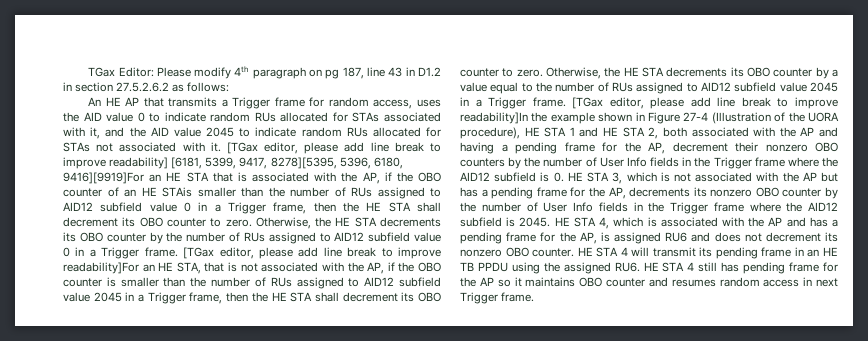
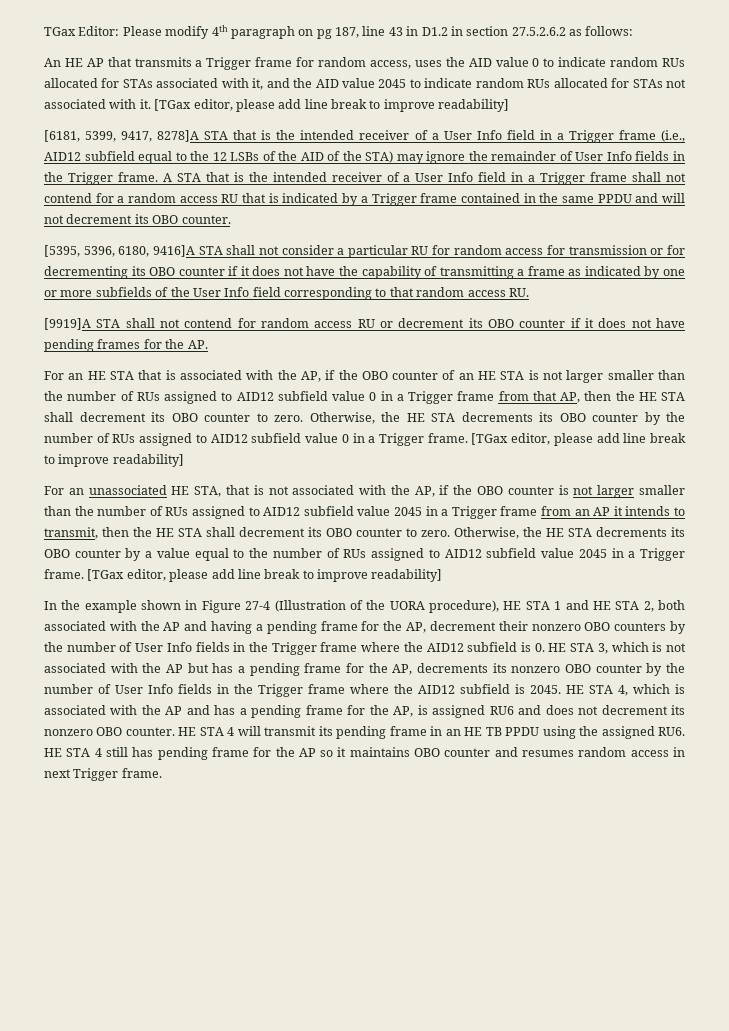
- An HE AP that transmits a Trigger frame for random access, uses the AID value 0 to indicate random RUs allocated for STAs associated with it, and the AID value 2045 to indicate random RUs allocated for STAs not associated with it. [TGax editor, please add line break to improve readability] [6181, 5399, 9417, 8278][5395, 5396, 6180, 9416][9919]For an HE STA that is associated with the AP, if the OBO counter of an HE STAis smaller than the number of RUs assigned to AID12 subfield value 0 in a Trigger frame, then the HE STA shall decrement its OBO counter to zero.
+ An HE AP that transmits a Trigger frame for random access, uses the AID value 0 to indicate random RUs allocated for STAs associated with it, and the AID value 2045 to indicate random RUs allocated for STAs not associated with it. [TGax editor, please add line break to improve readability]
+ [6181, 5399, 9417, 8278]A STA that is the intended receiver of a User Info field in a Trigger frame (i.e., AID12 subfield equal to the 12 LSBs of the AID of the STA) may ignore the remainder of User Info fields in the Trigger frame. A STA that is the intended receiver of a User Info field in a Trigger frame shall not contend for a random access RU that is indicated by a Trigger frame contained in the same PPDU and will not decrement its OBO counter.
+ [5395, 5396, 6180, 9416]A STA shall not consider a particular RU for random access for transmission or for decrementing its OBO counter if it does not have the capability of transmitting a frame as indicated by one or more subfields of the User Info field corresponding to that random access RU.
+ [9919]A STA shall not contend for random access RU or decrement its OBO counter if it does not have pending frames for the AP.
+ For an HE STA that is associated with the AP, if the OBO counter of an HE STA is not larger smaller than the number of RUs assigned to AID12 subfield value 0 in a Trigger frame from that AP, then the HE STA shall decrement its OBO counter to zero.
- Otherwise, the HE STA decrements its OBO counter by the number of RUs assigned to AID12 subfield value 0 in a Trigger frame. [TGax editor, please add line break to improve readability]For an HE STA, that is not associated with the AP, if the OBO counter is smaller than the number of RUs assigned to AID12 subfield value 2045 in a Trigger frame, then the HE STA shall decrement its OBO counter to zero.
+ Otherwise, the HE STA decrements its OBO counter by the number of RUs assigned to AID12 subfield value 0 in a Trigger frame. [TGax editor, please add line break to improve readability]
+ For an unassociated HE STA, that is not associated with the AP, if the OBO counter is not larger smaller than the number of RUs assigned to AID12 subfield value 2045 in a Trigger frame from an AP it intends to transmit, then the HE STA shall decrement its OBO counter to zero.
- Otherwise, the HE STA decrements its OBO counter by a value equal to the number of RUs assigned to AID12 subfield value 2045 in a Trigger frame. [TGax editor, please add line break to improve readability]In the example shown in Figure 27-4 (Illustration of the UORA procedure), HE STA 1 and HE STA 2, both associated with the AP and having a pending frame for the AP, decrement their nonzero OBO counters by the number of User Info fields in the Trigger frame where the AID12 subfield is 0. HE STA 3, which is not associated with the AP but has a pending frame for the AP, decrements its nonzero OBO counter by the number of User Info fields in the Trigger frame where the AID12 subfield is 2045.
+ Otherwise, the HE STA decrements its OBO counter by a value equal to the number of RUs assigned to AID12 subfield value 2045 in a Trigger frame. [TGax editor, please add line break to improve readability]
+ In the example shown in Figure 27-4 (Illustration of the UORA procedure), HE STA 1 and HE STA 2, both associated with the AP and having a pending frame for the AP, decrement their nonzero OBO counters by the number of User Info fields in the Trigger frame where the AID12 subfield is 0. HE STA 3, which is not associated with the AP but has a pending frame for the AP, decrements its nonzero OBO counter by the number of User Info fields in the Trigger frame where the AID12 subfield is 2045.

